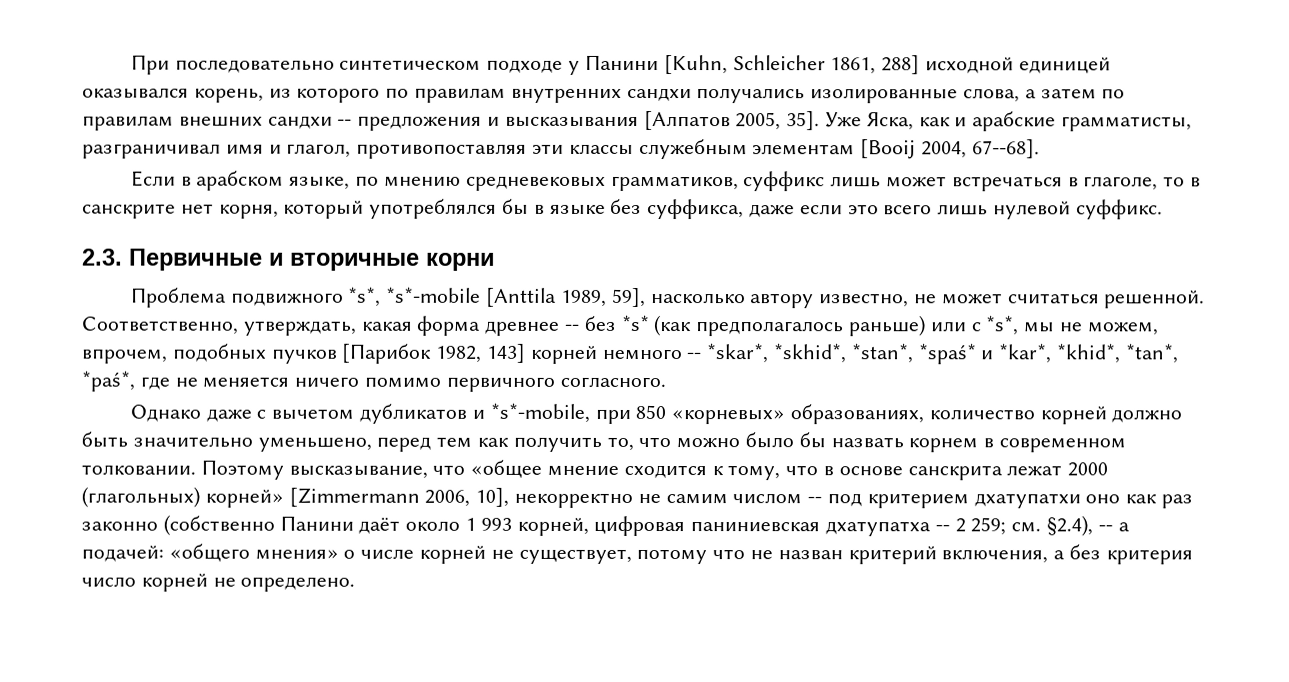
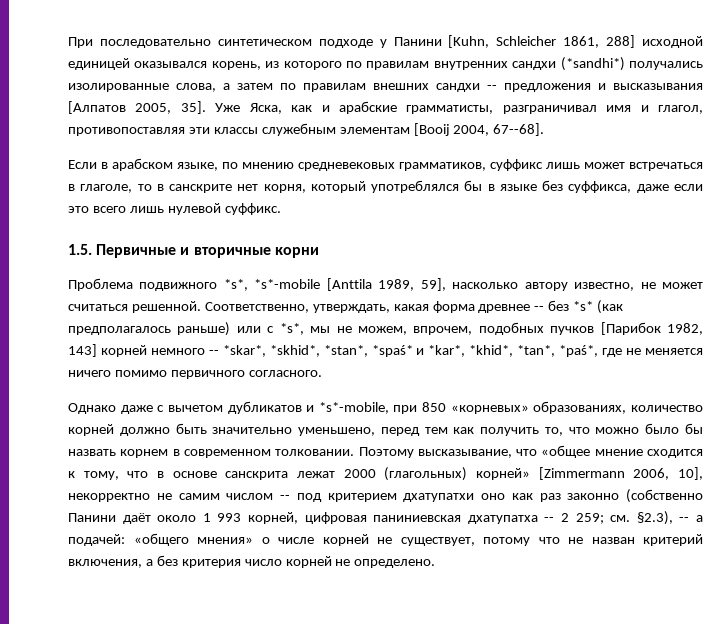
- При последовательно синтетическом подходе у Панини [Kuhn, Schleicher 1861, 288] исходной единицей оказывался корень, из которого по правилам внутренних сандхи получались изолированные слова, а затем по правилам внешних сандхи -- предложения и высказывания [Алпатов 2005, 35].
+ При последовательно синтетическом подходе у Панини [Kuhn, Schleicher 1861, 288] исходной единицей оказывался корень, из которого по правилам внутренних сандхи (*sandhi*) получались изолированные слова, а затем по правилам внешних сандхи -- предложения и высказывания [Алпатов 2005, 35].
- 2.3. Первичные и вторичные корни
+ 1.5. Первичные и вторичные корни
- см. §2.4), -- а подачей:
+ см. §2.3), -- а подачей:

